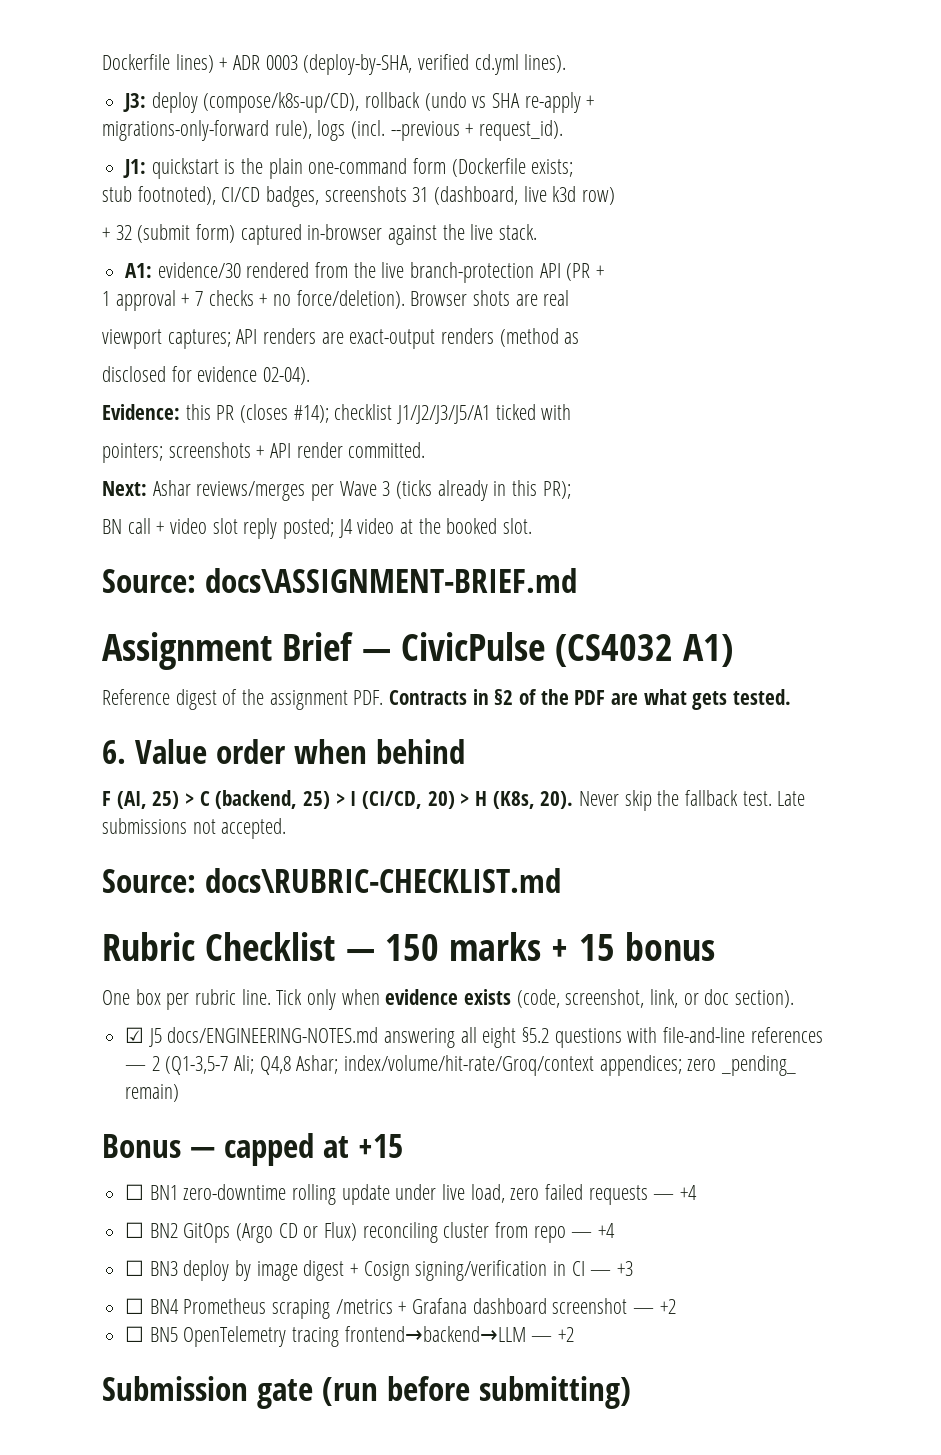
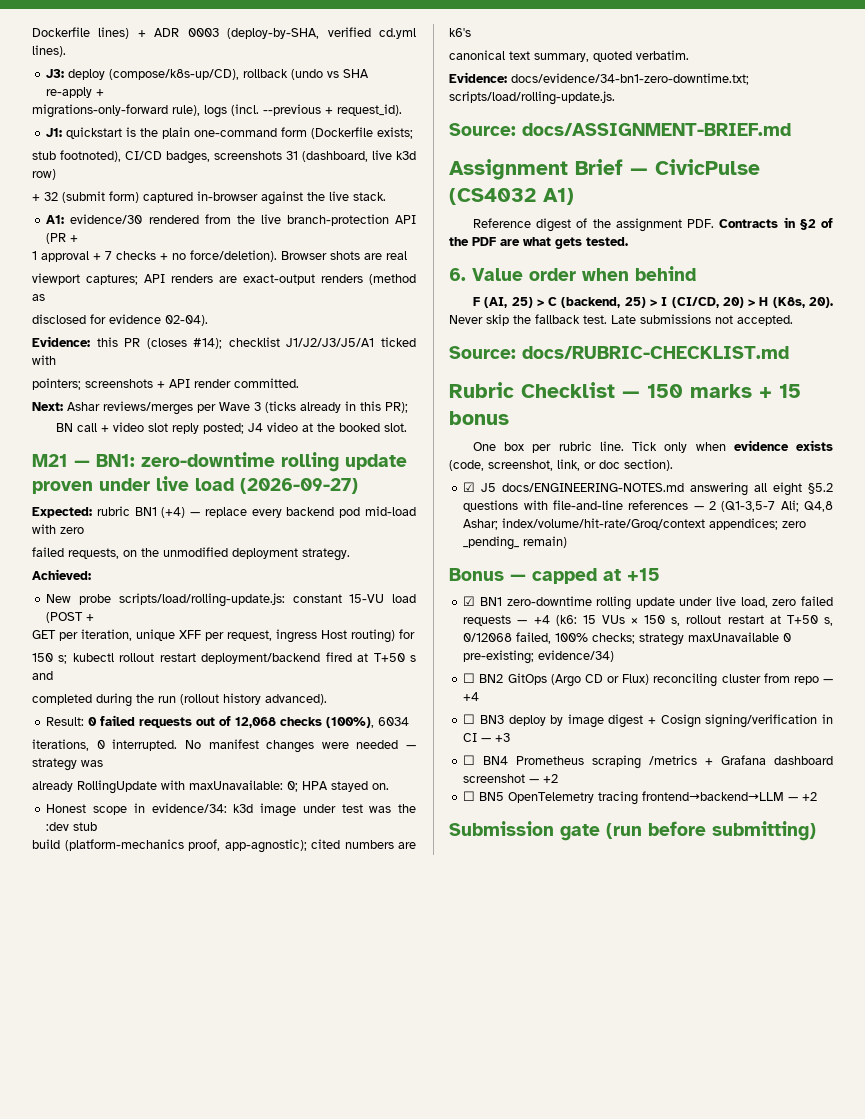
- Source: docs\ASSIGNMENT-BRIEF.md
+ M21 — BN1: zero-downtime rolling update proven under live load (2026-09-27)
+ Expected: rubric BN1 (+4) — replace every backend pod mid-load with zero
+ failed requests, on the unmodified deployment strategy.
+ Achieved:
+ New probe scripts/load/rolling-update.js: constant 15-VU load (POST +
+ GET per iteration, unique XFF per request, ingress Host routing) for
+ 150 s; kubectl rollout restart deployment/backend fired at T+50 s and
+ completed during the run (rollout history advanced).
+ Result: 0 failed requests out of 12,068 checks (100%), 6034
+ iterations, 0 interrupted. No manifest changes were needed — strategy was
+ already RollingUpdate with maxUnavailable: 0; HPA stayed on.
+ Honest scope in evidence/34: k3d image under test was the :dev stub
+ build (platform-mechanics proof, app-agnostic); cited numbers are k6's
+ canonical text summary, quoted verbatim.
+ Evidence: docs/evidence/34-bn1-zero-downtime.txt; scripts/load/rolling-update.js.
+ Source: docs/ASSIGNMENT-BRIEF.md
- Source: docs\RUBRIC-CHECKLIST.md
+ Source: docs/RUBRIC-CHECKLIST.md
- ☐ BN1 zero-downtime rolling update under live load, zero failed requests — +4
+ ☑ BN1 zero-downtime rolling update under live load, zero failed requests — +4 (k6: 15 VUs × 150 s, rollout restart at T+50 s, 0/12068 failed, 100% checks; strategy maxUnavailable 0 pre-existing; evidence/34)

